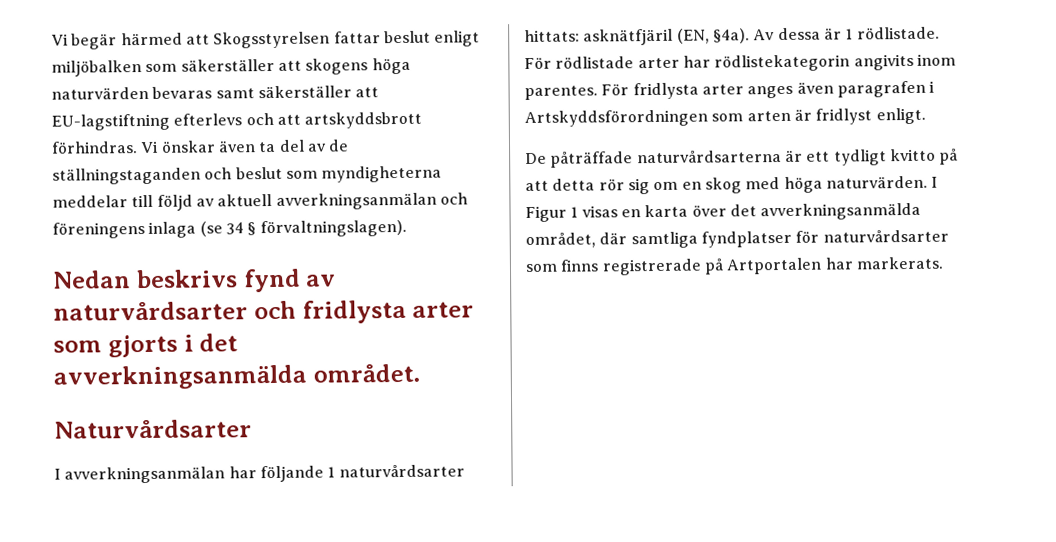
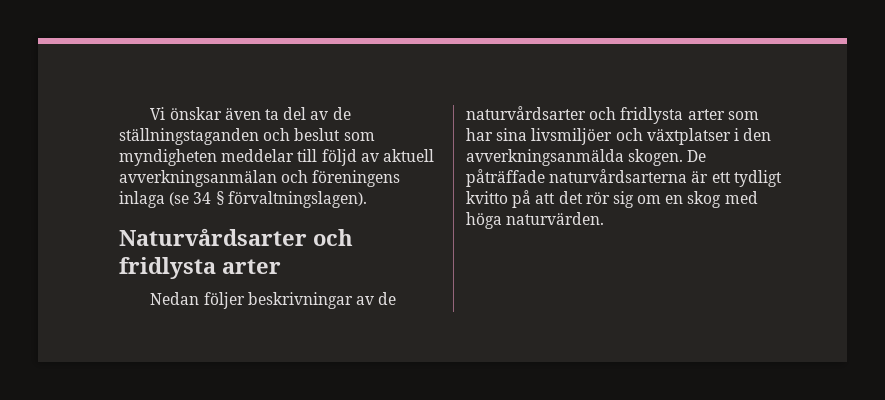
- Vi begär härmed att Skogsstyrelsen fattar beslut enligt miljöbalken som säkerställer att skogens höga naturvärden bevaras samt säkerställer att EU-lagstiftning efterlevs och att artskyddsbrott förhindras. Vi önskar även ta del av de ställningstaganden och beslut som myndigheterna meddelar till följd av aktuell avverkningsanmälan och föreningens inlaga (se 34 § förvaltningslagen).
+ Vi önskar även ta del av de ställningstaganden och beslut som myndigheten meddelar till följd av aktuell avverkningsanmälan och föreningens inlaga (se 34 § förvaltningslagen).
- Nedan beskrivs fynd av naturvårdsarter och fridlysta arter som gjorts i det avverkningsanmälda området.
- Naturvårdsarter
- I avverkningsanmälan har följande 1 naturvårdsarter hittats: asknätfjäril (EN, §4a). Av dessa är 1 rödlistade. För rödlistade arter har rödlistekategorin angivits inom parentes. För fridlysta arter anges även paragrafen i Artskyddsförordningen som arten är fridlyst enligt.
- De påträffade naturvårdsarterna är ett tydligt kvitto på att detta rör sig om en skog med höga naturvärden. I Figur 1 visas en karta över det avverkningsanmälda området, där samtliga fyndplatser för naturvårdsarter som finns registrerade på Artportalen har markerats.
+ Naturvårdsarter och fridlysta arter
+ Nedan följer beskrivningar av de naturvårdsarter och fridlysta arter som har sina livsmiljöer och växtplatser i den avverkningsanmälda skogen. De påträffade naturvårdsarterna är ett tydligt kvitto på att det rör sig om en skog med höga naturvärden.

